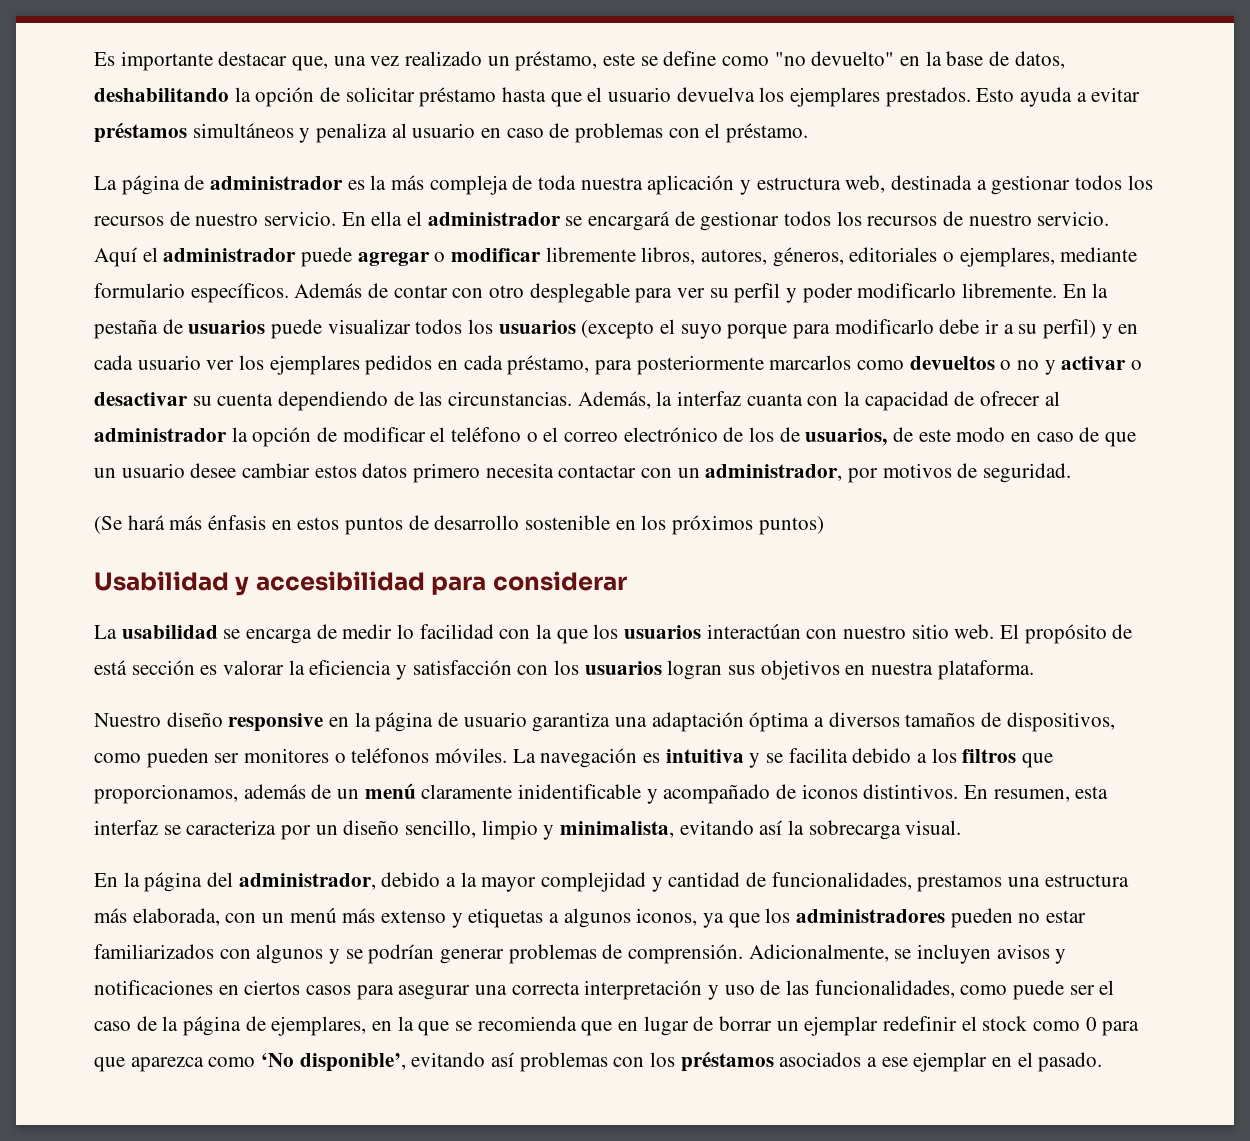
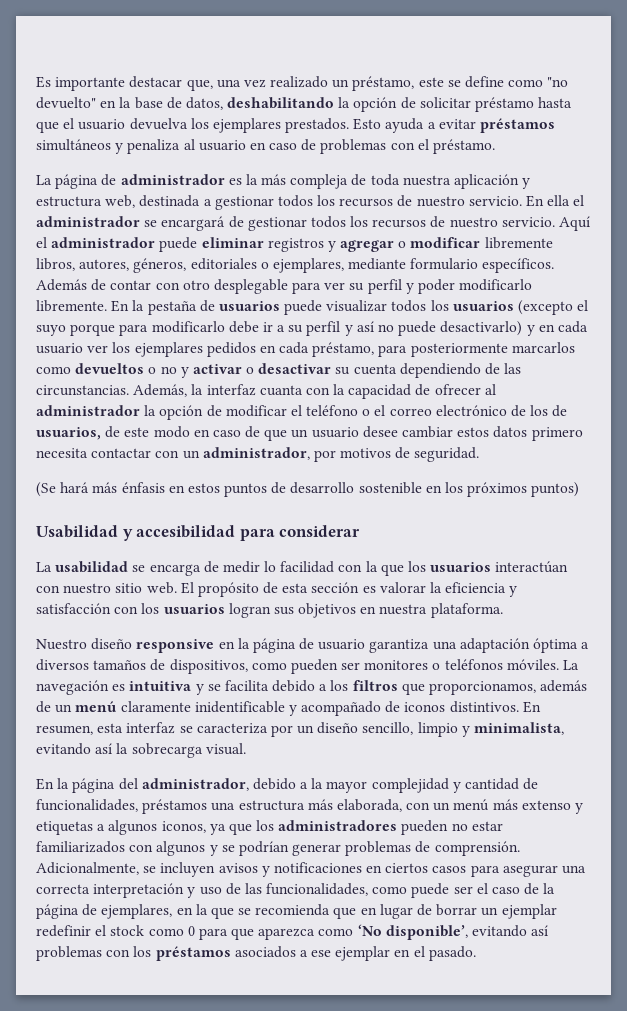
- Aquí el administrador puede agregar o modificar libremente libros, autores, géneros, editoriales o ejemplares, mediante formulario específicos.
+ Aquí el administrador puede eliminar registros y agregar o modificar libremente libros, autores, géneros, editoriales o ejemplares, mediante formulario específicos.
- En la pestaña de usuarios puede visualizar todos los usuarios (excepto el suyo porque para modificarlo debe ir a su perfil) y en cada usuario ver los ejemplares pedidos en cada préstamo, para posteriormente marcarlos como devueltos o no y activar o desactivar su cuenta dependiendo de las circunstancias.
+ En la pestaña de usuarios puede visualizar todos los usuarios (excepto el suyo porque para modificarlo debe ir a su perfil y así no puede desactivarlo) y en cada usuario ver los ejemplares pedidos en cada préstamo, para posteriormente marcarlos como devueltos o no y activar o desactivar su cuenta dependiendo de las circunstancias.
- El propósito de está sección es valorar la eficiencia y satisfacción con los usuarios logran sus objetivos en nuestra plataforma.
+ El propósito de esta sección es valorar la eficiencia y satisfacción con los usuarios logran sus objetivos en nuestra plataforma.
- En la página del administrador, debido a la mayor complejidad y cantidad de funcionalidades, prestamos una estructura más elaborada, con un menú más extenso y etiquetas a algunos iconos, ya que los administradores pueden no estar familiarizados con algunos y se podrían generar problemas de comprensión.
+ En la página del administrador, debido a la mayor complejidad y cantidad de funcionalidades, préstamos una estructura más elaborada, con un menú más extenso y etiquetas a algunos iconos, ya que los administradores pueden no estar familiarizados con algunos y se podrían generar problemas de comprensión.

